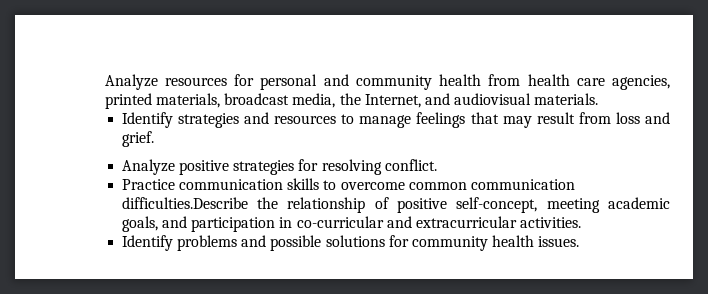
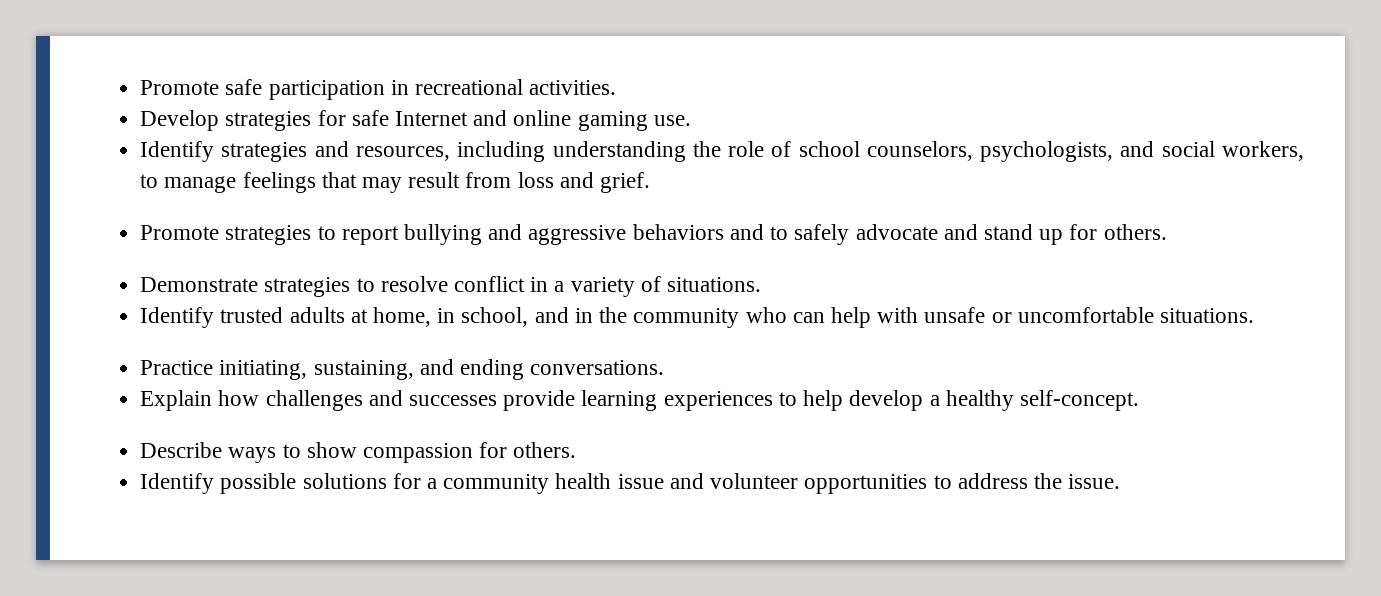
- Analyze resources for personal and community health from health care agencies, printed materials, broadcast media, the Internet, and audiovisual materials.
- Identify strategies and resources to manage feelings that may result from loss and grief.
+ Promote safe participation in recreational activities.
+ Develop strategies for safe Internet and online gaming use.
+ Identify strategies and resources, including understanding the role of school counselors, psychologists, and social workers, to manage feelings that may result from loss and grief.
- Analyze positive strategies for resolving conflict.
- Practice communication skills to overcome common communication difficulties.Describe the relationship of positive self-concept, meeting academic goals, and participation in co-curricular and extracurricular activities.
- Identify problems and possible solutions for community health issues.
+ Promote strategies to report bullying and aggressive behaviors and to safely advocate and stand up for others.
+ Demonstrate strategies to resolve conflict in a variety of situations.
+ Identify trusted adults at home, in school, and in the community who can help with unsafe or uncomfortable situations.
+ Practice initiating, sustaining, and ending conversations.
+ Explain how challenges and successes provide learning experiences to help develop a healthy self-concept.
+ Describe ways to show compassion for others.
+ Identify possible solutions for a community health issue and volunteer opportunities to address the issue.

